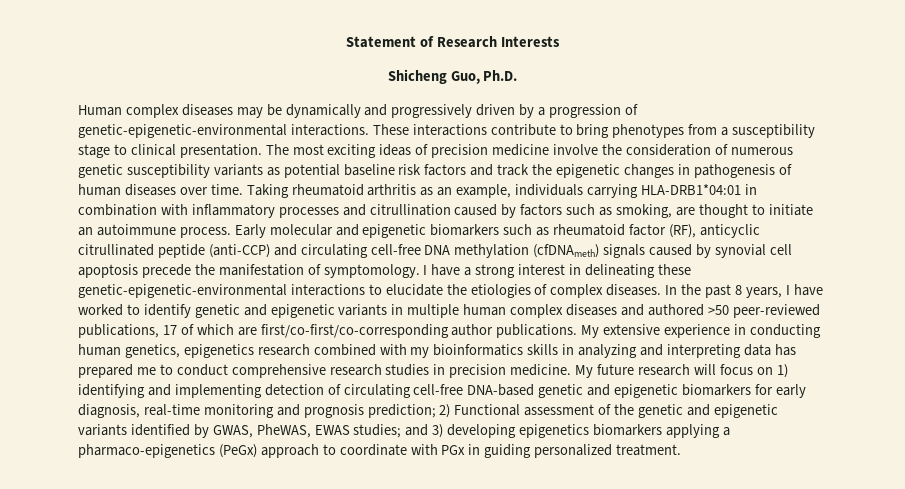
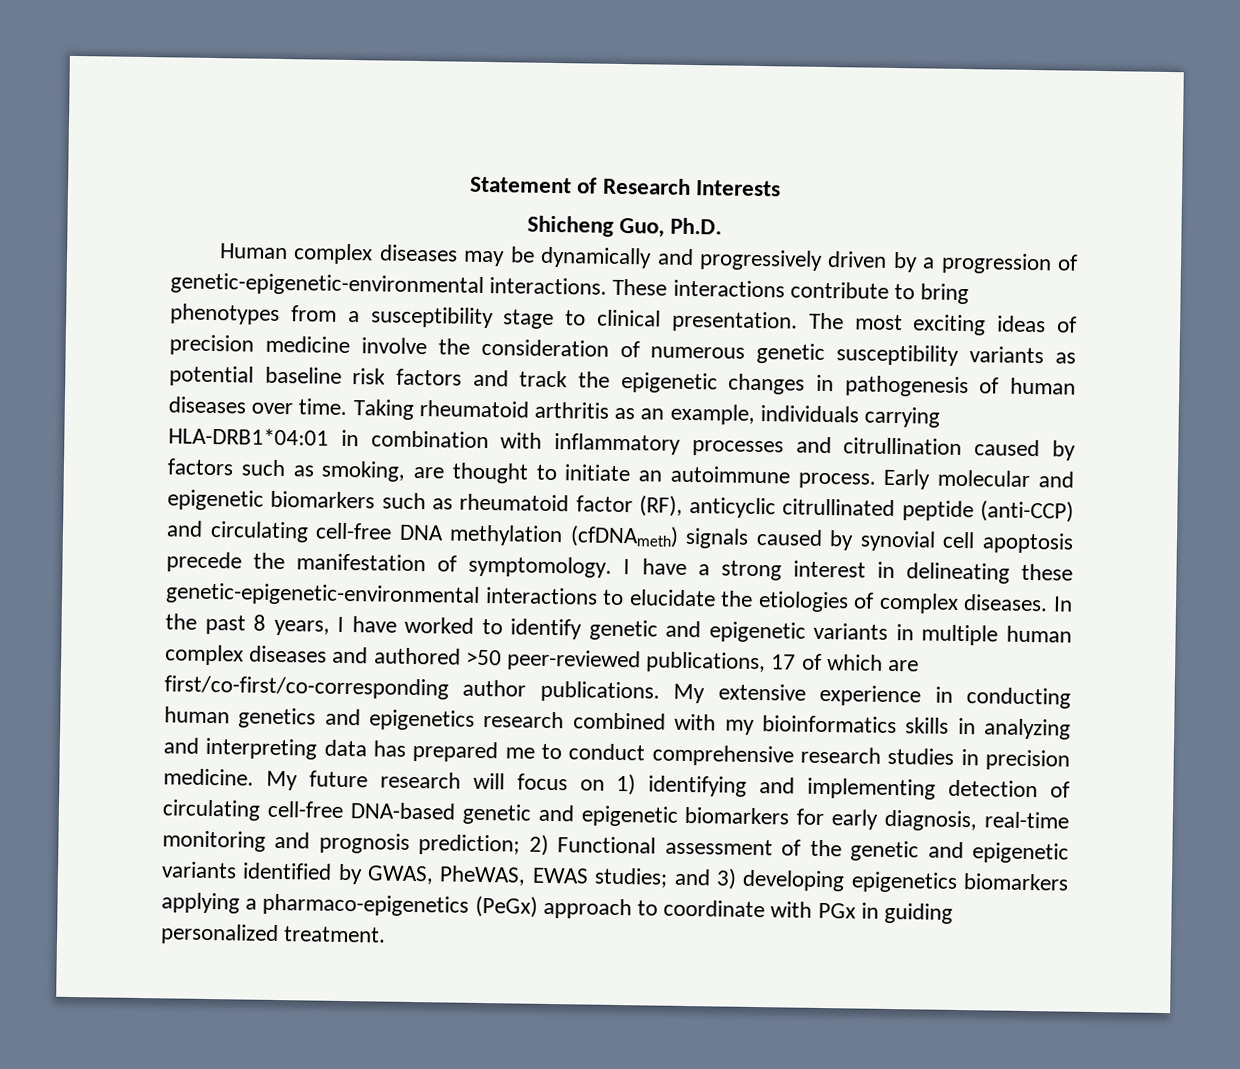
- My extensive experience in conducting human genetics, epigenetics research combined with my bioinformatics skills in analyzing and interpreting data has prepared me to conduct comprehensive research studies in precision medicine.
+ My extensive experience in conducting human genetics and epigenetics research combined with my bioinformatics skills in analyzing and interpreting data has prepared me to conduct comprehensive research studies in precision medicine.

